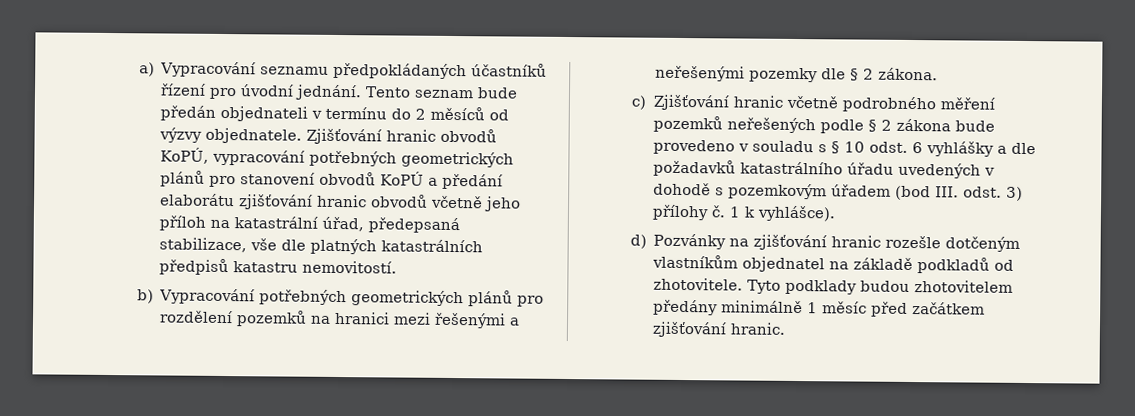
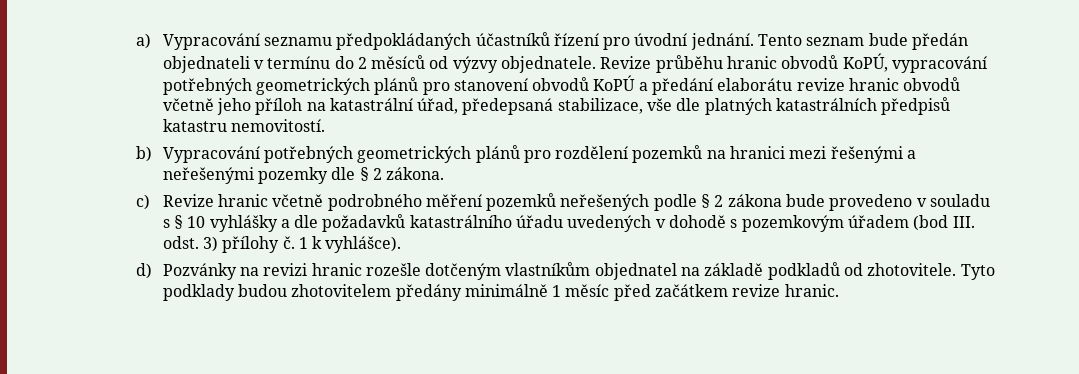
- Zjišťování hranic obvodů KoPÚ, vypracování potřebných geometrických plánů pro stanovení obvodů KoPÚ a předání elaborátu zjišťování hranic obvodů včetně jeho příloh na katastrální úřad, předepsaná stabilizace, vše dle platných katastrálních předpisů katastru nemovitostí.
+ Revize průběhu hranic obvodů KoPÚ, vypracování potřebných geometrických plánů pro stanovení obvodů KoPÚ a předání elaborátu revize hranic obvodů včetně jeho příloh na katastrální úřad, předepsaná stabilizace, vše dle platných katastrálních předpisů katastru nemovitostí.
- c) Zjišťování hranic včetně podrobného měření pozemků neřešených podle § 2 zákona bude provedeno v souladu s § 10 odst. 6 vyhlášky a dle požadavků katastrálního úřadu uvedených v dohodě s pozemkovým úřadem (bod III. odst. 3) přílohy č.
+ c) Revize hranic včetně podrobného měření pozemků neřešených podle § 2 zákona bude provedeno v souladu s § 10 vyhlášky a dle požadavků katastrálního úřadu uvedených v dohodě s pozemkovým úřadem (bod III. odst. 3) přílohy č.
- d) Pozvánky na zjišťování hranic rozešle dotčeným vlastníkům objednatel na základě podkladů od zhotovitele.
+ d) Pozvánky na revizi hranic rozešle dotčeným vlastníkům objednatel na základě podkladů od zhotovitele.
- Tyto podklady budou zhotovitelem předány minimálně 1 měsíc před začátkem zjišťování hranic.
+ Tyto podklady budou zhotovitelem předány minimálně 1 měsíc před začátkem revize hranic.

